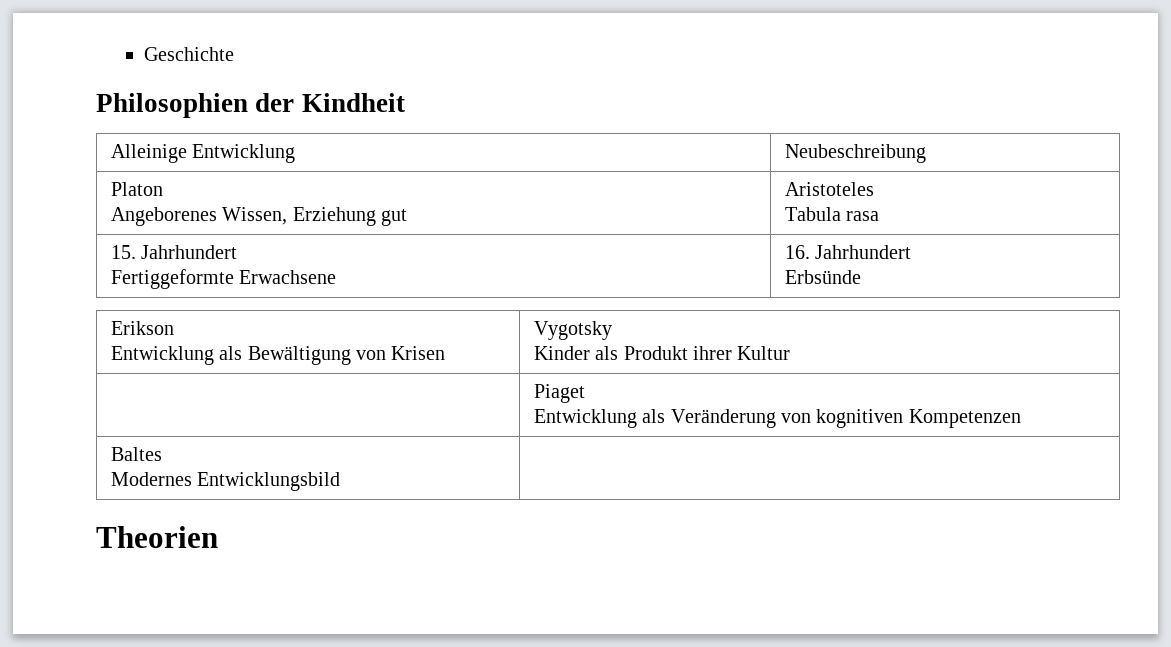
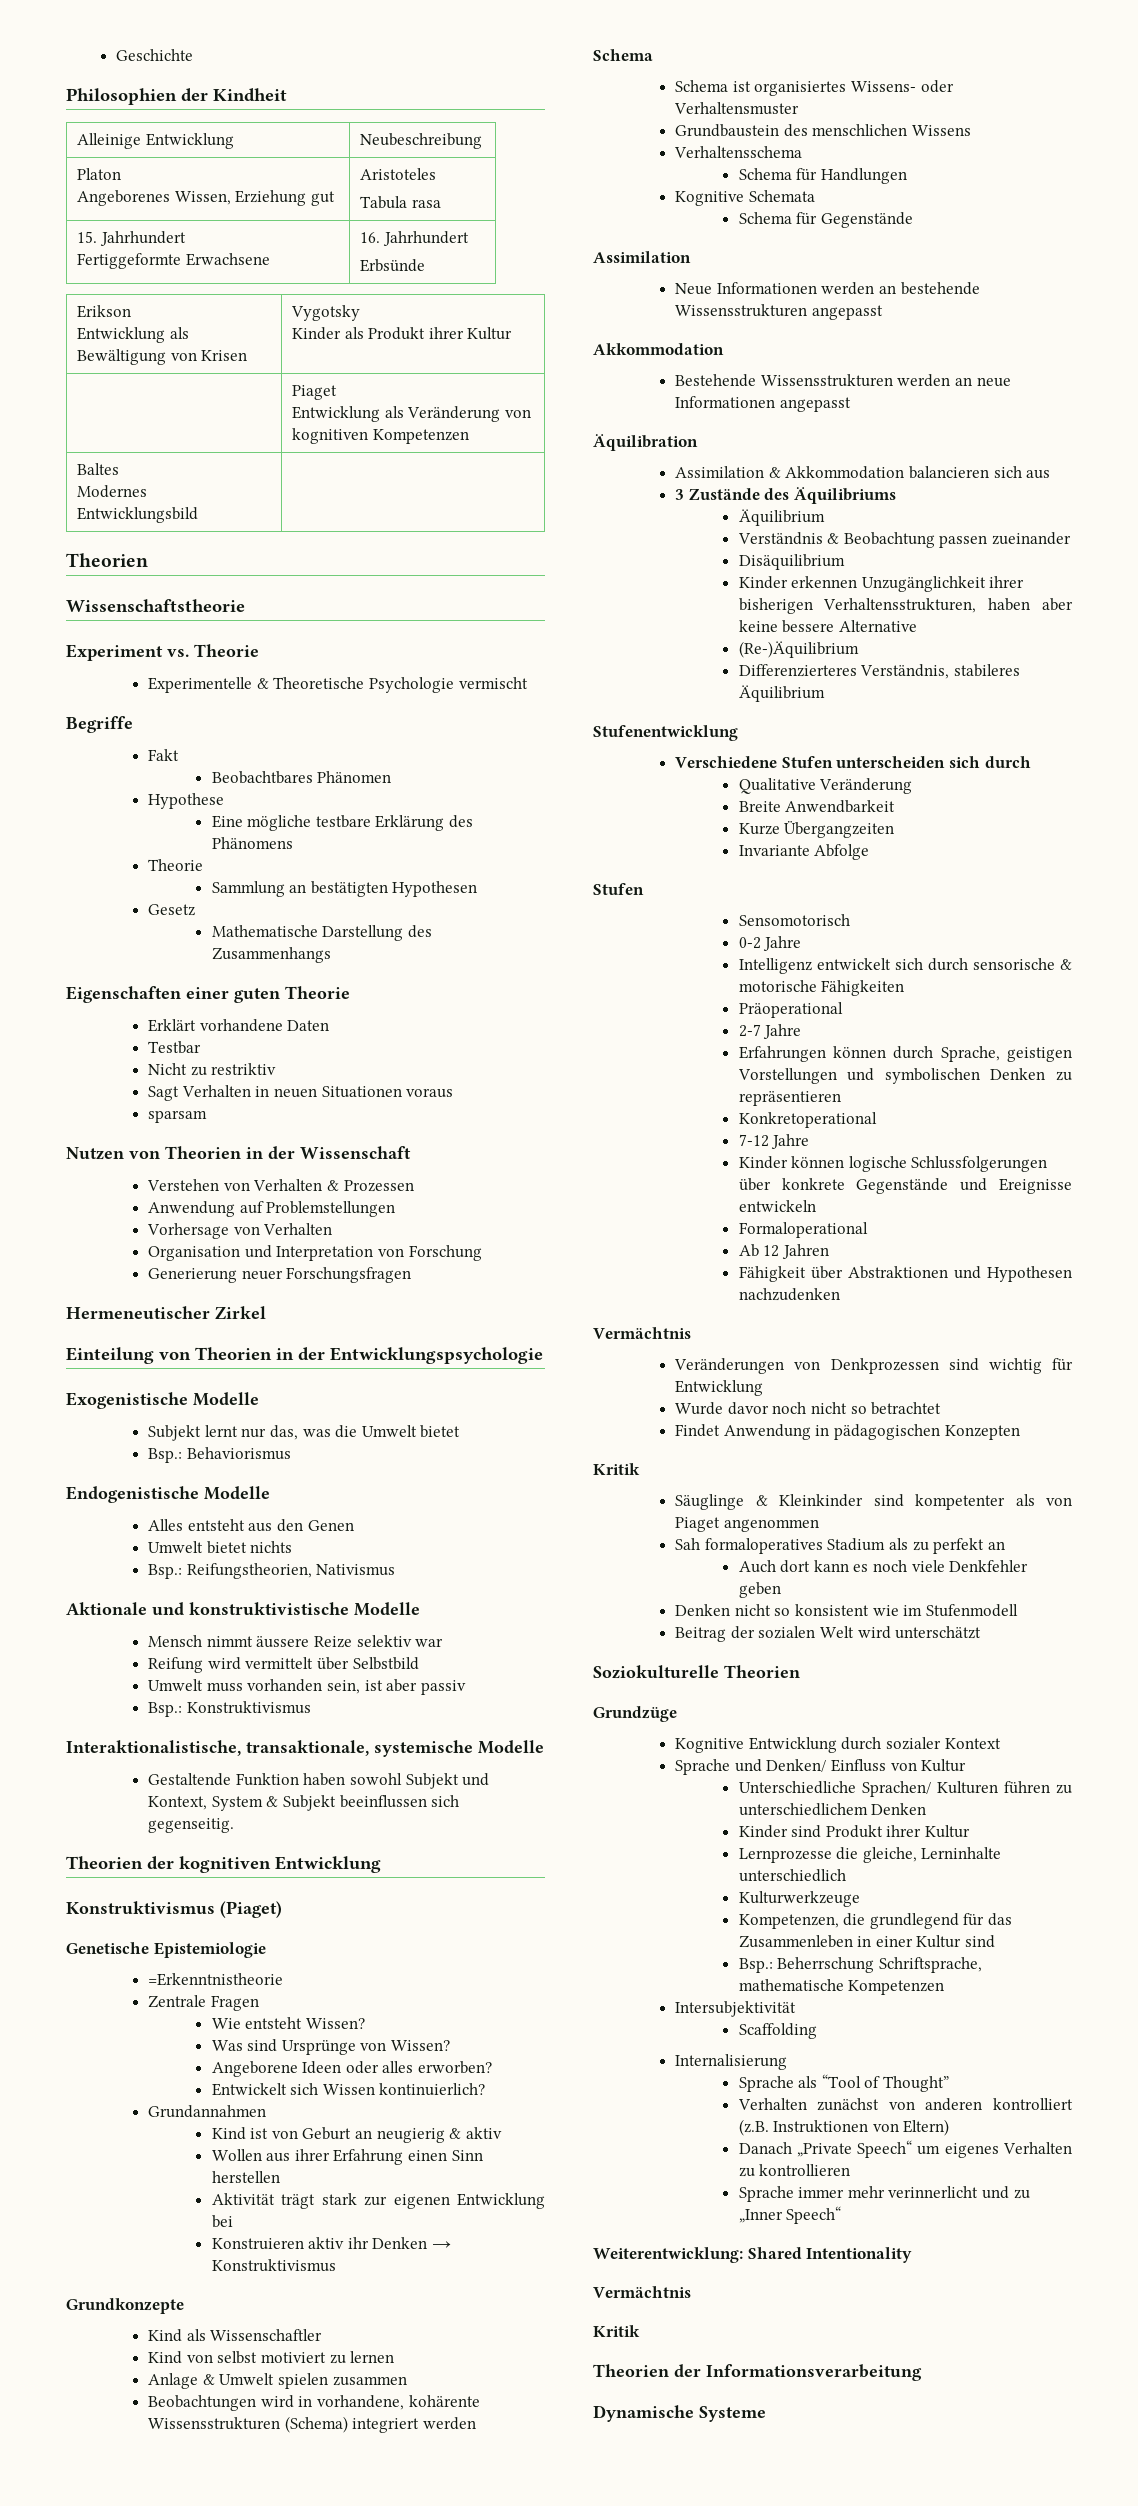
+ Wissenschaftstheorie
+ Experiment vs. Theorie
+ Experimentelle & Theoretische Psychologie vermischt
+ Begriffe
+ Fakt
+ Beobachtbares Phänomen
+ Hypothese
+ Eine mögliche testbare Erklärung des Phänomens
+ Theorie
+ Sammlung an bestätigten Hypothesen
+ Gesetz
+ Mathematische Darstellung des Zusammenhangs
+ Eigenschaften einer guten Theorie
+ Erklärt vorhandene Daten
+ Testbar
+ Nicht zu restriktiv
+ Sagt Verhalten in neuen Situationen voraus
+ sparsam
+ Nutzen von Theorien in der Wissenschaft
+ Verstehen von Verhalten & Prozessen
+ Anwendung auf Problemstellungen
+ Vorhersage von Verhalten
+ Organisation und Interpretation von Forschung
+ Generierung neuer Forschungsfragen
+ Hermeneutischer Zirkel
+ Einteilung von Theorien in der Entwicklungspsychologie
+ Exogenistische Modelle
+ Subjekt lernt nur das, was die Umwelt bietet
+ Bsp.: Behaviorismus
+ Endogenistische Modelle
+ Alles entsteht aus den Genen
+ Umwelt bietet nichts
+ Bsp.: Reifungstheorien, Nativismus
+ Aktionale und konstruktivistische Modelle
+ Mensch nimmt äussere Reize selektiv war
+ Reifung wird vermittelt über Selbstbild
+ Umwelt muss vorhanden sein, ist aber passiv
+ Bsp.: Konstruktivismus
+ Interaktionalistische, transaktionale, systemische Modelle
+ Gestaltende Funktion haben sowohl Subjekt und Kontext, System & Subjekt beeinflussen sich gegenseitig.
+ Theorien der kognitiven Entwicklung
+ Konstruktivismus (Piaget)
+ Genetische Epistemiologie
+ =Erkenntnistheorie
+ Zentrale Fragen
+ Wie entsteht Wissen?
+ Was sind Ursprünge von Wissen?
+ Angeborene Ideen oder alles erworben?
+ Entwickelt sich Wissen kontinuierlich?
+ Grundannahmen
+ Kind ist von Geburt an neugierig & aktiv
+ Wollen aus ihrer Erfahrung einen Sinn herstellen
+ Aktivität trägt stark zur eigenen Entwicklung bei
+ Konstruieren aktiv ihr Denken → Konstruktivismus
+ Grundkonzepte
+ Kind als Wissenschaftler
+ Kind von selbst motiviert zu lernen
+ Anlage & Umwelt spielen zusammen
+ Beobachtungen wird in vorhandene, kohärente Wissensstrukturen (Schema) integriert werden
+ Schema
+ Schema ist organisiertes Wissens- oder Verhaltensmuster
+ Grundbaustein des menschlichen Wissens
+ Verhaltensschema
+ Schema für Handlungen
+ Kognitive Schemata
+ Schema für Gegenstände
+ Assimilation
+ Neue Informationen werden an bestehende Wissensstrukturen angepasst
+ Akkommodation
+ Bestehende Wissensstrukturen werden an neue Informationen angepasst
+ Äquilibration
+ Assimilation & Akkommodation balancieren sich aus
+ 3 Zustände des Äquilibriums
+ Äquilibrium
+ Verständnis & Beobachtung passen zueinander
+ Disäquilibrium
+ Kinder erkennen Unzugänglichkeit ihrer bisherigen Verhaltensstrukturen, haben aber keine bessere Alternative
+ (Re-)Äquilibrium
+ Differenzierteres Verständnis, stabileres Äquilibrium
+ Stufenentwicklung
+ Verschiedene Stufen unterscheiden sich durch
+ Qualitative Veränderung
+ Breite Anwendbarkeit
+ Kurze Übergangzeiten
+ Invariante Abfolge
+ Stufen
+ Sensomotorisch
+ 0-2 Jahre
+ Intelligenz entwickelt sich durch sensorische & motorische Fähigkeiten
+ Präoperational
+ 2-7 Jahre
+ Erfahrungen können durch Sprache, geistigen Vorstellungen und symbolischen Denken zu repräsentieren
+ Konkretoperational
+ 7-12 Jahre
+ Kinder können logische Schlussfolgerungen über konkrete Gegenstände und Ereignisse entwickeln
+ Formaloperational
+ Ab 12 Jahren
+ Fähigkeit über Abstraktionen und Hypothesen nachzudenken
+ Vermächtnis
+ Veränderungen von Denkprozessen sind wichtig für Entwicklung
+ Wurde davor noch nicht so betrachtet
+ Findet Anwendung in pädagogischen Konzepten
+ Kritik
+ Säuglinge & Kleinkinder sind kompetenter als von Piaget angenommen
+ Sah formaloperatives Stadium als zu perfekt an
+ Auch dort kann es noch viele Denkfehler geben
+ Denken nicht so konsistent wie im Stufenmodell
+ Beitrag der sozialen Welt wird unterschätzt
+ Soziokulturelle Theorien
+ Grundzüge
+ Kognitive Entwicklung durch sozialer Kontext
+ Sprache und Denken/ Einfluss von Kultur
+ Unterschiedliche Sprachen/ Kulturen führen zu unterschiedlichem Denken
+ Kinder sind Produkt ihrer Kultur
+ Lernprozesse die gleiche, Lerninhalte unterschiedlich
+ Kulturwerkzeuge
+ Kompetenzen, die grundlegend für das Zusammenleben in einer Kultur sind
+ Bsp.: Beherrschung Schriftsprache, mathematische Kompetenzen
+ Intersubjektivität
+ Scaffolding
+ Internalisierung
+ Sprache als “Tool of Thought”
+ Verhalten zunächst von anderen kontrolliert (z.B. Instruktionen von Eltern)
+ Danach „Private Speech“ um eigenes Verhalten zu kontrollieren
+ Sprache immer mehr verinnerlicht und zu „Inner Speech“
+ Weiterentwicklung: Shared Intentionality
+ Vermächtnis
+ Kritik
+ Theorien der Informationsverarbeitung
+ Dynamische Systeme

